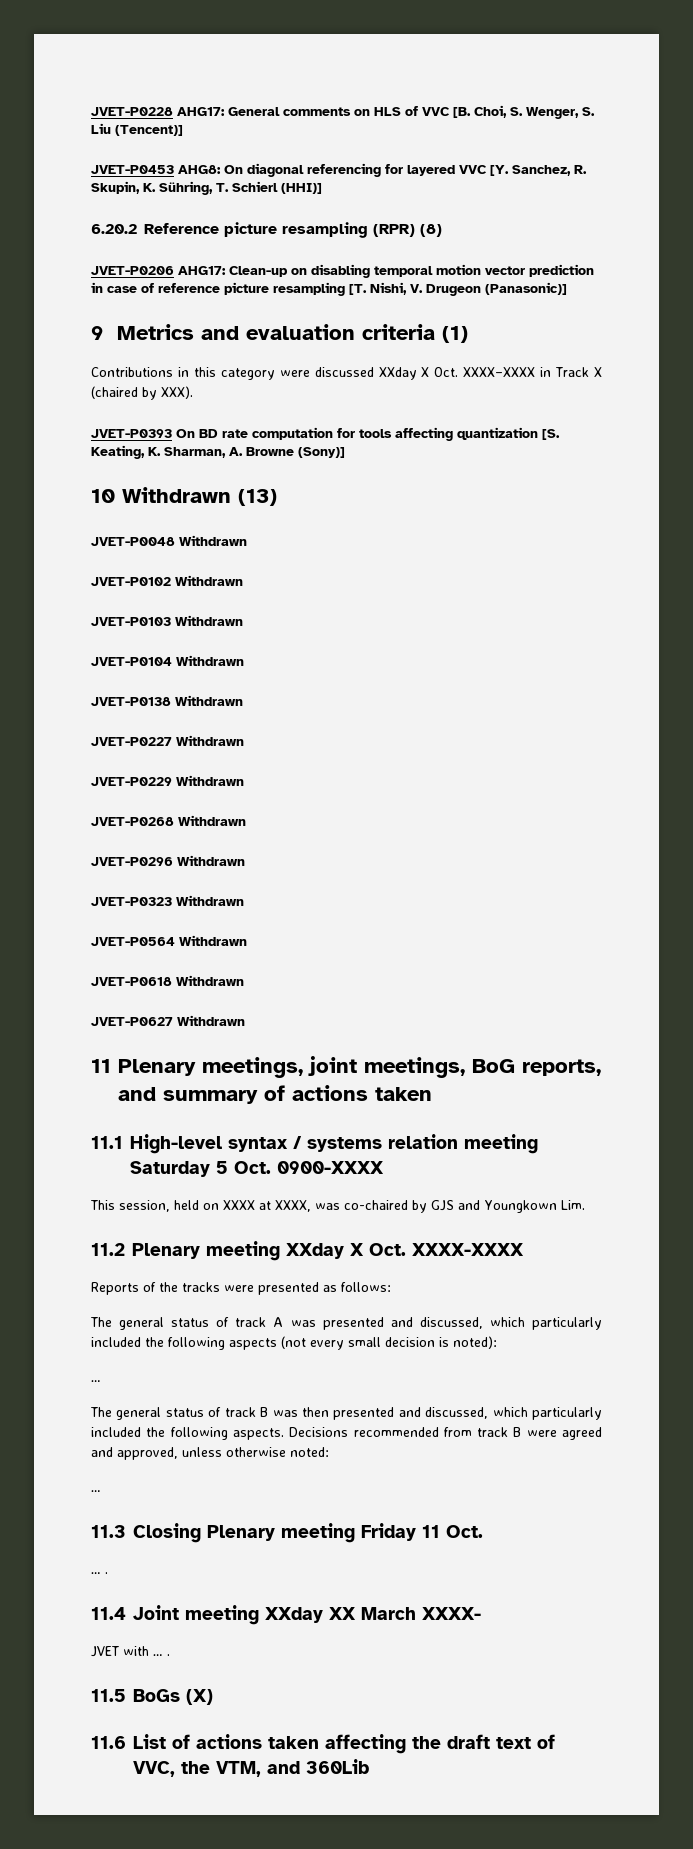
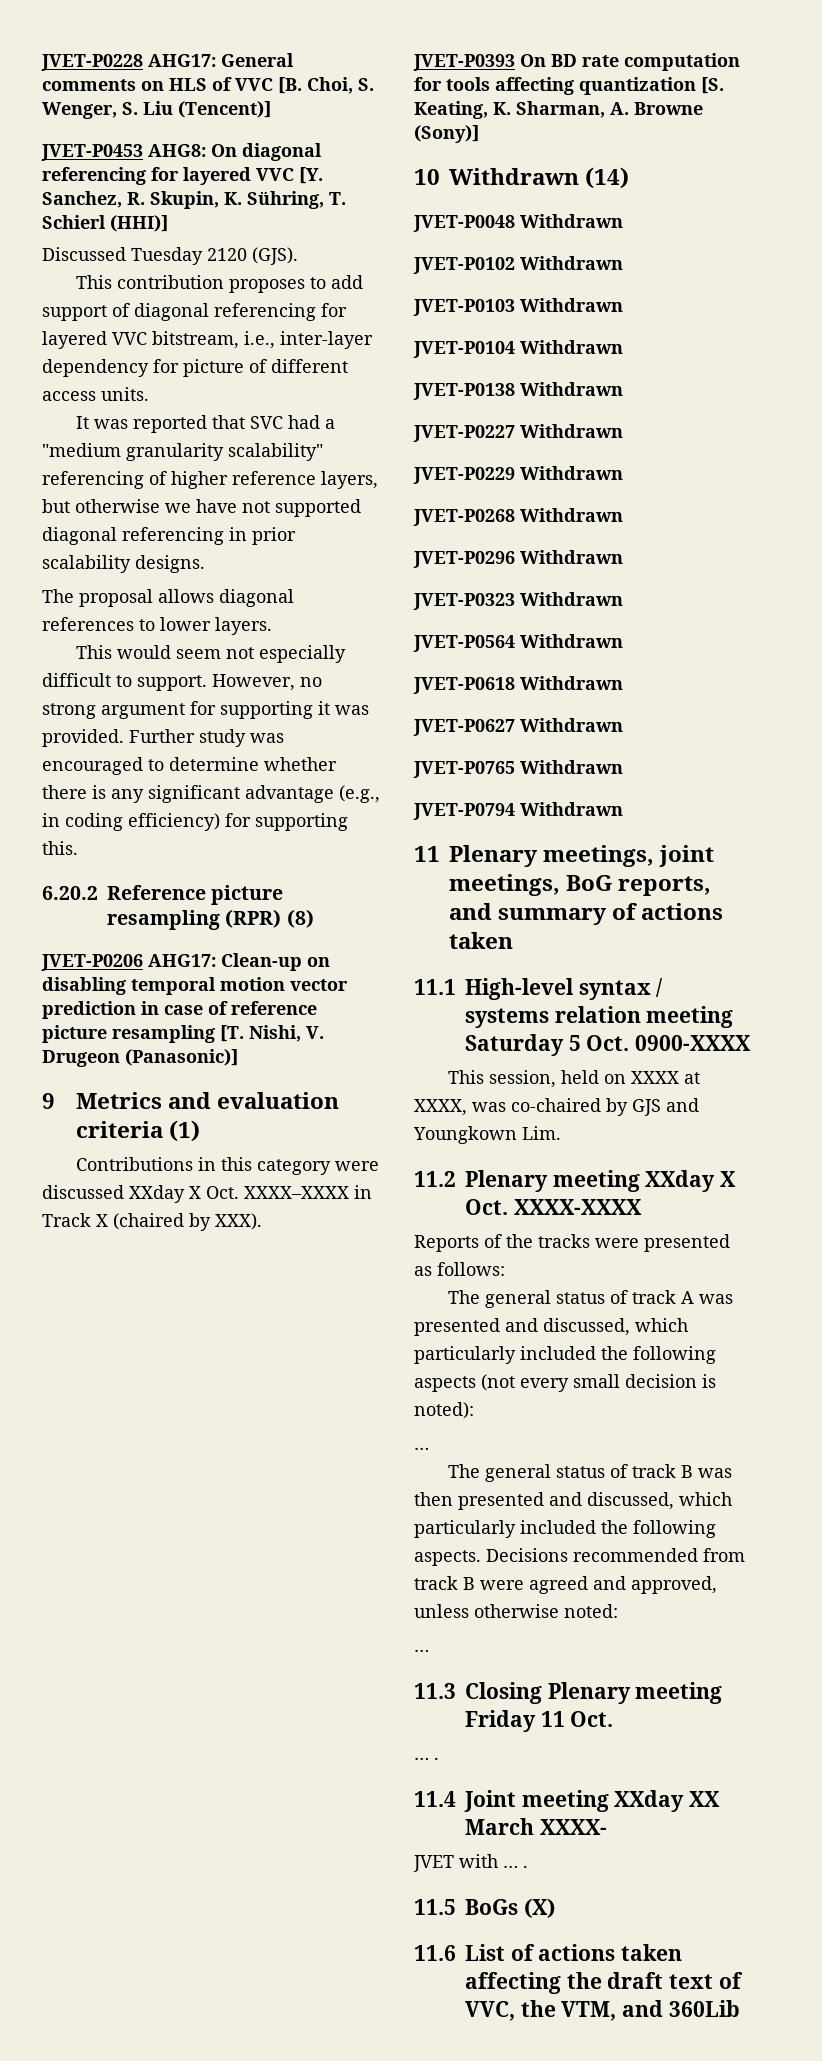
+ Discussed Tuesday 2120 (GJS).
+ This contribution proposes to add support of diagonal referencing for layered VVC bitstream, i.e., inter-layer dependency for picture of different access units.
+ It was reported that SVC had a "medium granularity scalability" referencing of higher reference layers, but otherwise we have not supported diagonal referencing in prior scalability designs.
+ The proposal allows diagonal references to lower layers.
+ This would seem not especially difficult to support. However, no strong argument for supporting it was provided. Further study was encouraged to determine whether there is any significant advantage (e.g., in coding efficiency) for supporting this.
- 10 Withdrawn (13)
+ 10 Withdrawn (14)
+ JVET-P0765 Withdrawn
+ JVET-P0794 Withdrawn

